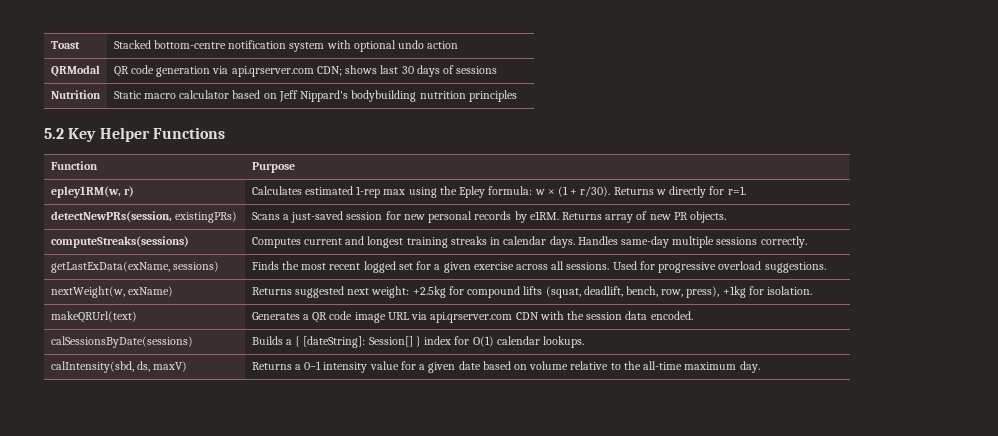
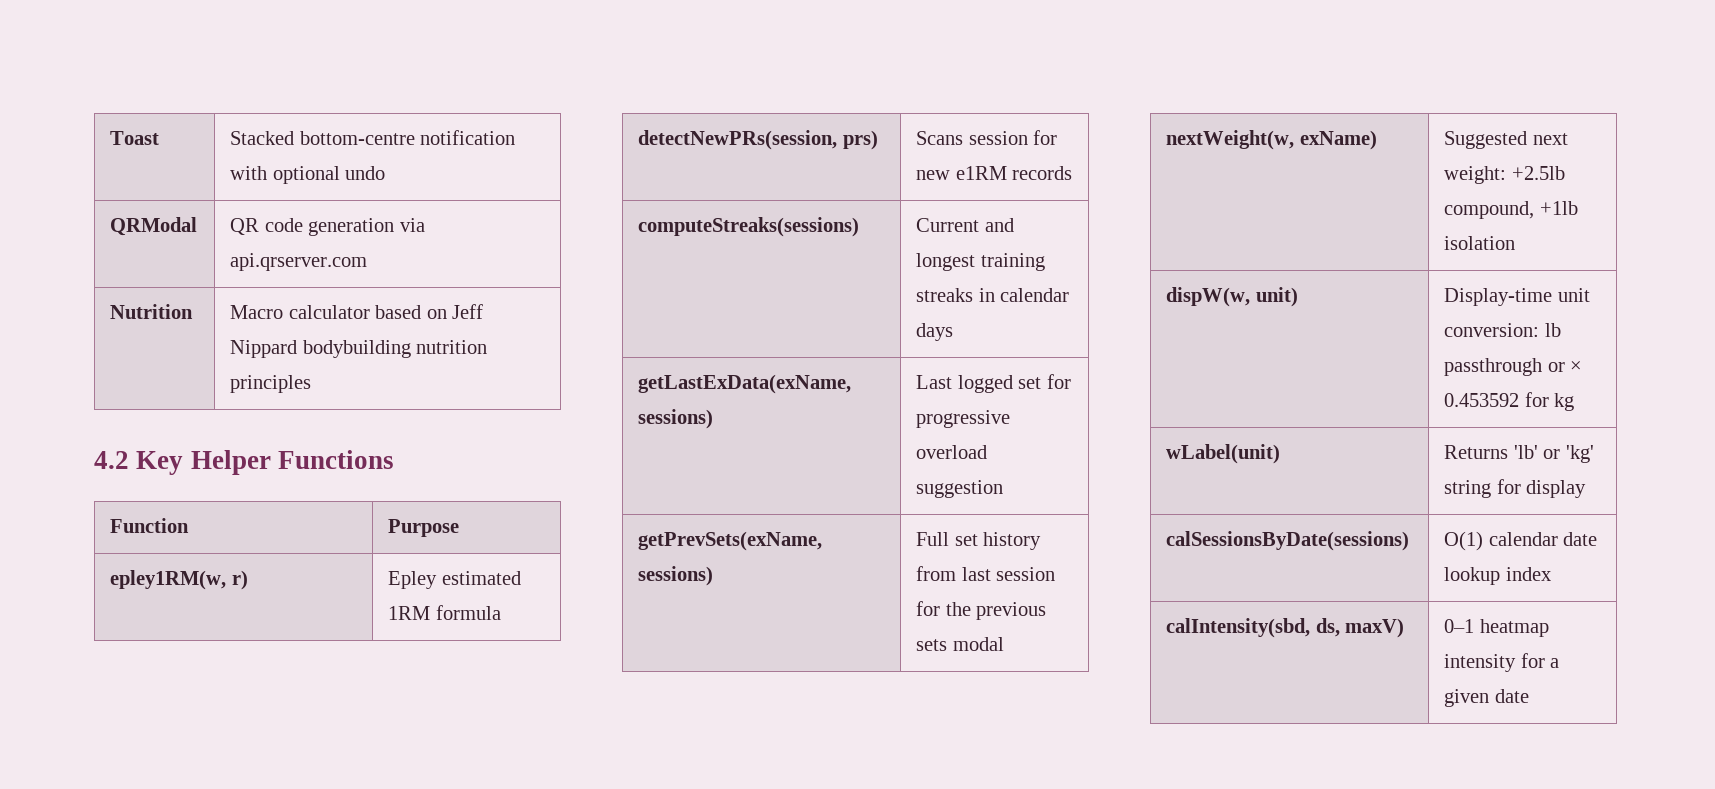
- Toast | Stacked bottom-centre notification system with optional undo action
+ Toast | Stacked bottom-centre notification with optional undo
- QRModal | QR code generation via api.qrserver.com CDN; shows last 30 days of sessions
+ QRModal | QR code generation via api.qrserver.com
- Nutrition | Static macro calculator based on Jeff Nippard's bodybuilding nutrition principles
+ Nutrition | Macro calculator based on Jeff Nippard bodybuilding nutrition principles
- 5.2 Key Helper Functions
+ 4.2 Key Helper Functions
- epley1RM(w, r) | Calculates estimated 1-rep max using the Epley formula: w × (1 + r/30). Returns w directly for r=1.
+ epley1RM(w, r) | Epley estimated 1RM formula
- detectNewPRs(session, existingPRs) | Scans a just-saved session for new personal records by e1RM. Returns array of new PR objects.
+ detectNewPRs(session, prs) | Scans session for new e1RM records
- computeStreaks(sessions) | Computes current and longest training streaks in calendar days. Handles same-day multiple sessions correctly.
- getLastExData(exName, sessions) | Finds the most recent logged set for a given exercise across all sessions. Used for progressive overload suggestions.
- nextWeight(w, exName) | Returns suggested next weight: +2.5kg for compound lifts (squat, deadlift, bench, row, press), +1kg for isolation.
- makeQRUrl(text) | Generates a QR code image URL via api.qrserver.com CDN with the session data encoded.
- calSessionsByDate(sessions) | Builds a { [dateString]: Session[] } index for O(1) calendar lookups.
- calIntensity(sbd, ds, maxV) | Returns a 0–1 intensity value for a given date based on volume relative to the all-time maximum day.
+ computeStreaks(sessions) | Current and longest training streaks in calendar days
+ getLastExData(exName, sessions) | Last logged set for progressive overload suggestion
+ getPrevSets(exName, sessions) | Full set history from last session for the previous sets modal
+ nextWeight(w, exName) | Suggested next weight: +2.5lb compound, +1lb isolation
+ dispW(w, unit) | Display-time unit conversion: lb passthrough or × 0.453592 for kg
+ wLabel(unit) | Returns 'lb' or 'kg' string for display
+ calSessionsByDate(sessions) | O(1) calendar date lookup index
+ calIntensity(sbd, ds, maxV) | 0–1 heatmap intensity for a given date

